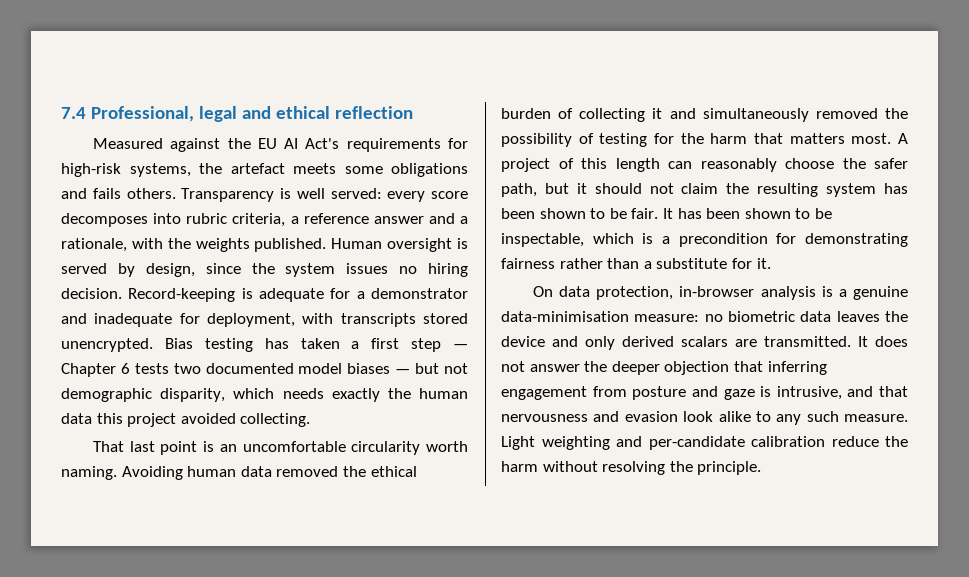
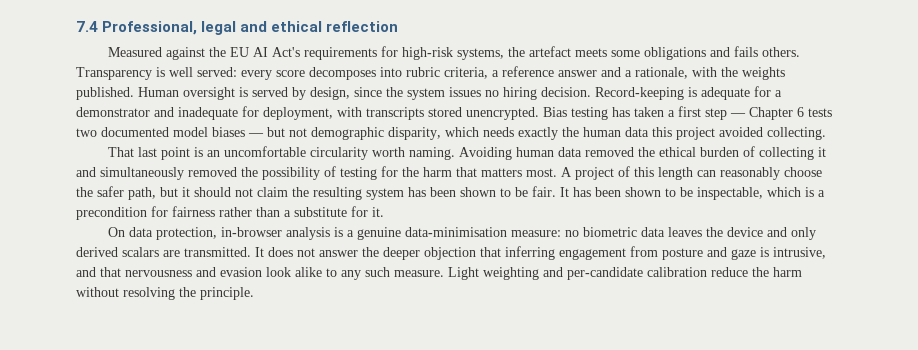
- It has been shown to be inspectable, which is a precondition for demonstrating fairness rather than a substitute for it.
+ It has been shown to be inspectable, which is a precondition for fairness rather than a substitute for it.

